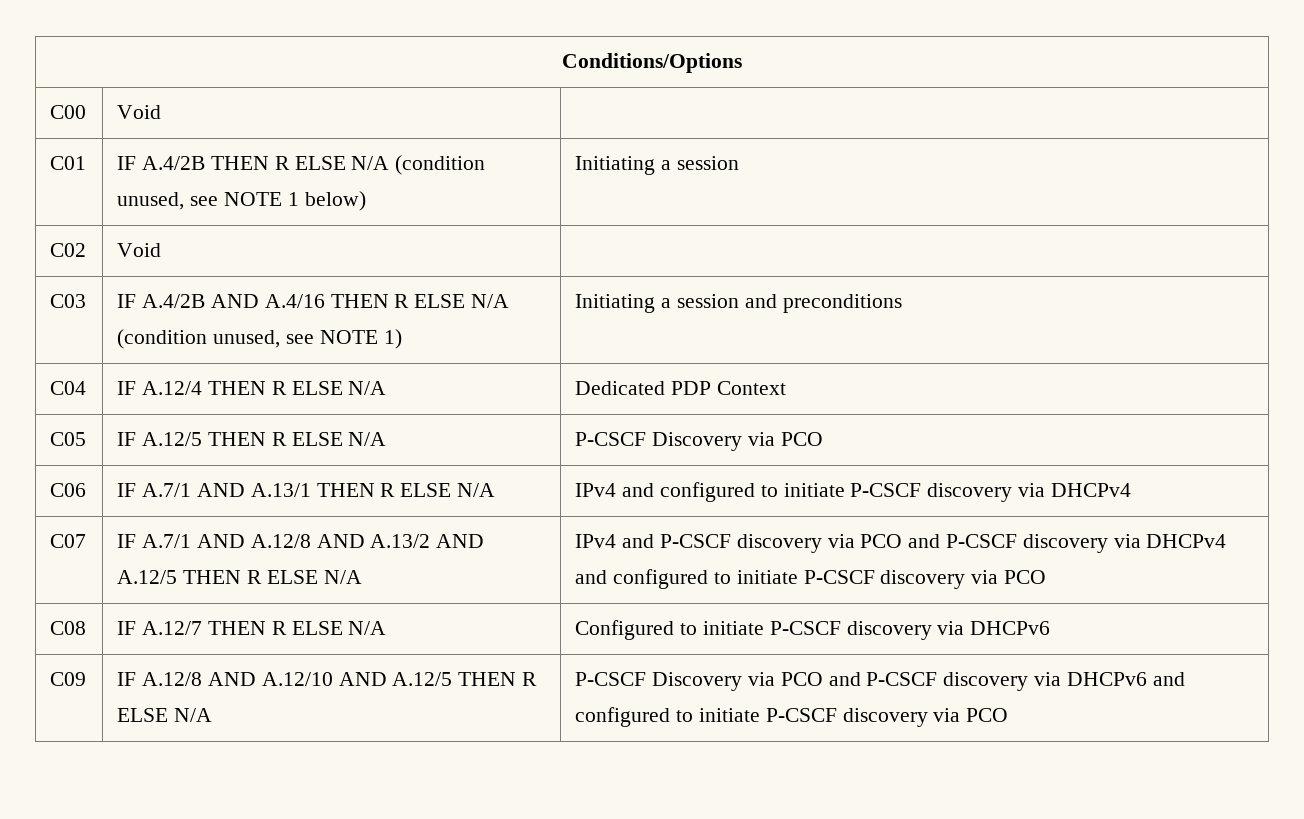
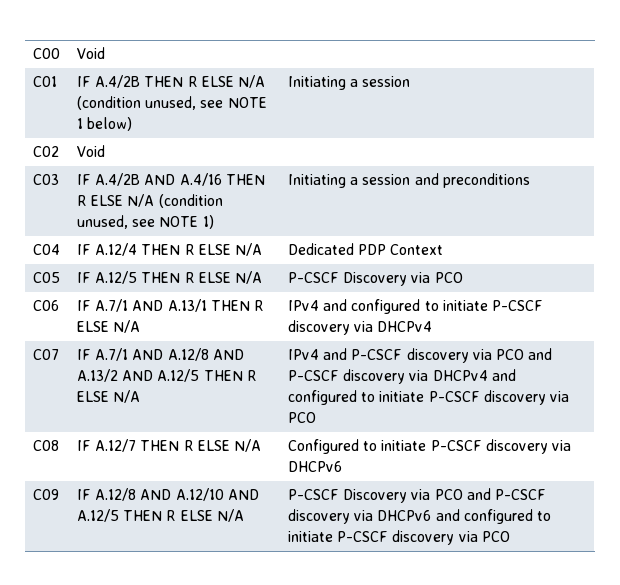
- Conditions/Options

